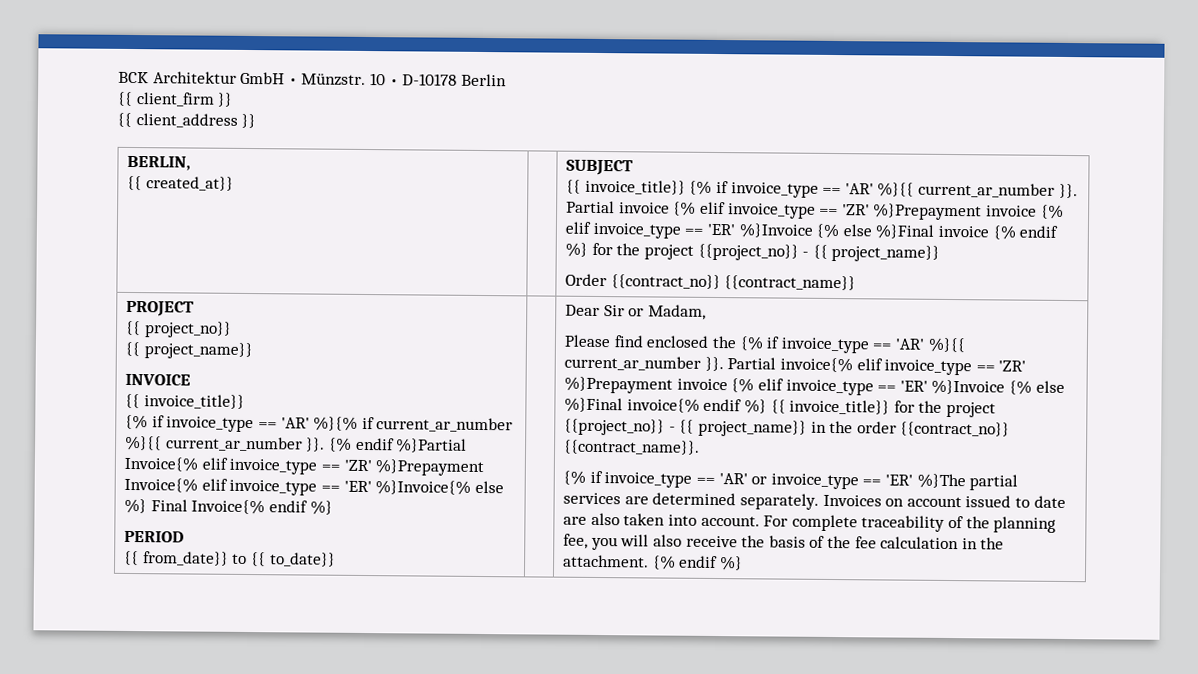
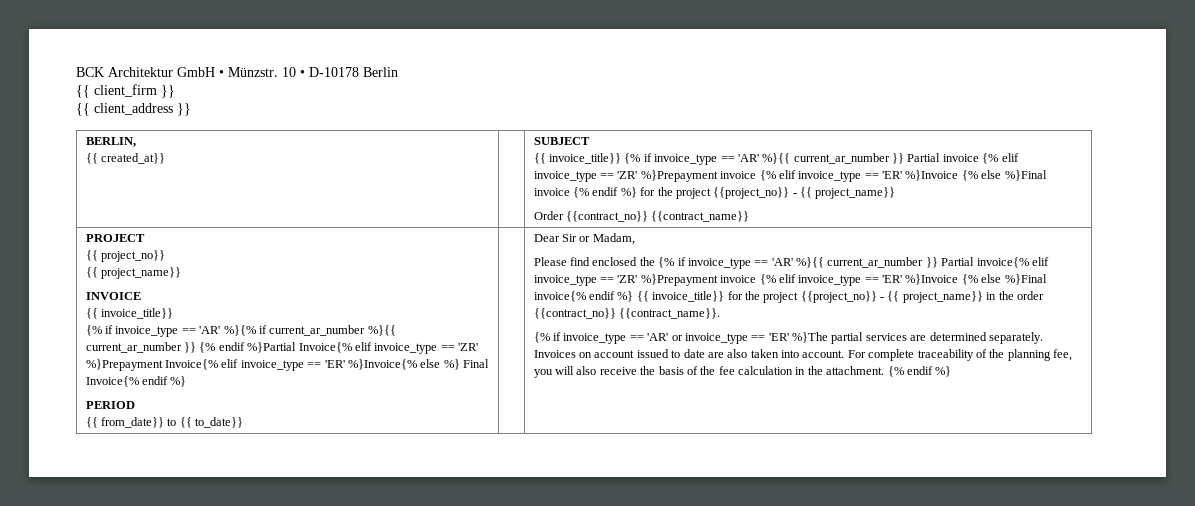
- {{ invoice_title}} {% if invoice_type == 'AR' %}{{ current_ar_number }}. Partial invoice {% elif invoice_type == 'ZR' %}Prepayment invoice {% elif invoice_type == 'ER' %}Invoice {% else %}Final invoice {% endif %} for the project {{project_no}} - {{ project_name}}
+ {{ invoice_title}} {% if invoice_type == 'AR' %}{{ current_ar_number }} Partial invoice {% elif invoice_type == 'ZR' %}Prepayment invoice {% elif invoice_type == 'ER' %}Invoice {% else %}Final invoice {% endif %} for the project {{project_no}} - {{ project_name}}
- {% if invoice_type == 'AR' %}{% if current_ar_number %}{{ current_ar_number }}. {% endif %}Partial Invoice{% elif invoice_type == 'ZR' %}Prepayment Invoice{% elif invoice_type == 'ER' %}Invoice{% else %} Final Invoice{% endif %}
+ {% if invoice_type == 'AR' %}{% if current_ar_number %}{{ current_ar_number }} {% endif %}Partial Invoice{% elif invoice_type == 'ZR' %}Prepayment Invoice{% elif invoice_type == 'ER' %}Invoice{% else %} Final Invoice{% endif %}
- Please find enclosed the {% if invoice_type == 'AR' %}{{ current_ar_number }}. Partial invoice{% elif invoice_type == 'ZR' %}Prepayment invoice {% elif invoice_type == 'ER' %}Invoice {% else %}Final invoice{% endif %} {{ invoice_title}} for the project {{project_no}} - {{ project_name}} in the order {{contract_no}} {{contract_name}}.
+ Please find enclosed the {% if invoice_type == 'AR' %}{{ current_ar_number }} Partial invoice{% elif invoice_type == 'ZR' %}Prepayment invoice {% elif invoice_type == 'ER' %}Invoice {% else %}Final invoice{% endif %} {{ invoice_title}} for the project {{project_no}} - {{ project_name}} in the order {{contract_no}} {{contract_name}}.

